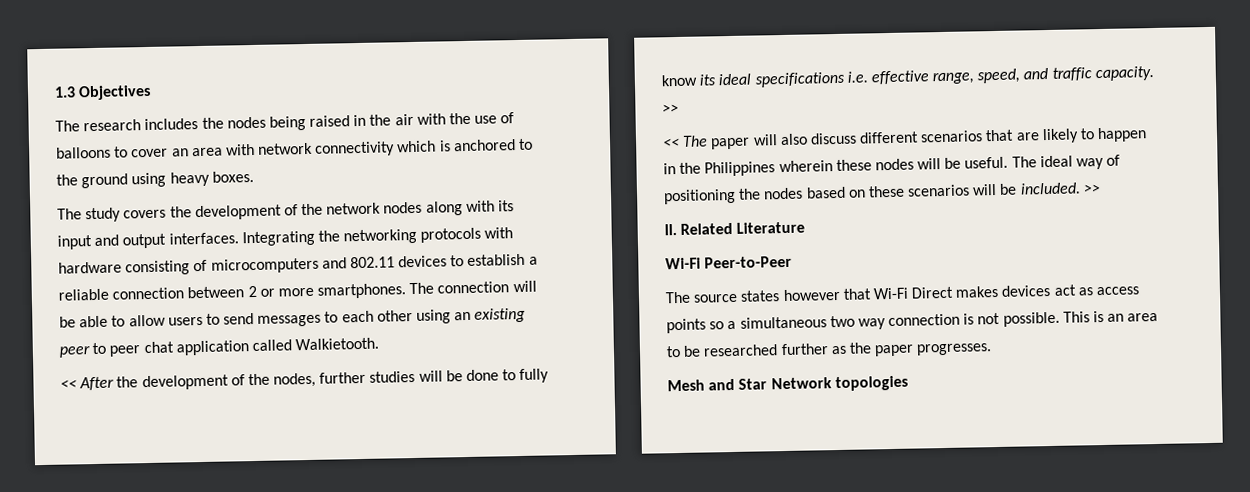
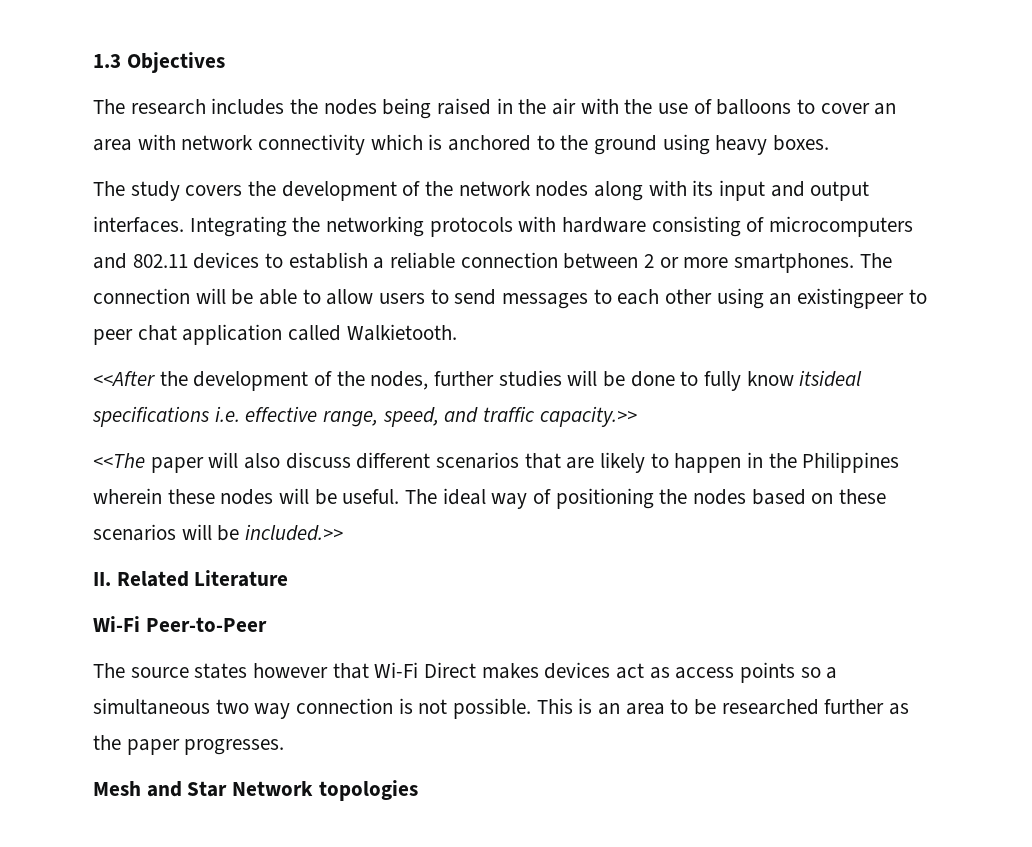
- The connection will be able to allow users to send messages to each other using an existing peer to peer chat application called Walkietooth.
+ The connection will be able to allow users to send messages to each other using an existingpeer to peer chat application called Walkietooth.
- << After the development of the nodes, further studies will be done to fully know its ideal specifications i.e. effective range, speed, and traffic capacity. >>
- << The paper will also discuss different scenarios that are likely to happen in the Philippines wherein these nodes will be useful.
+ <<After the development of the nodes, further studies will be done to fully know itsideal specifications i.e. effective range, speed, and traffic capacity.>>
+ <<The paper will also discuss different scenarios that are likely to happen in the Philippines wherein these nodes will be useful.
- The ideal way of positioning the nodes based on these scenarios will be included. >>
+ The ideal way of positioning the nodes based on these scenarios will be included.>>

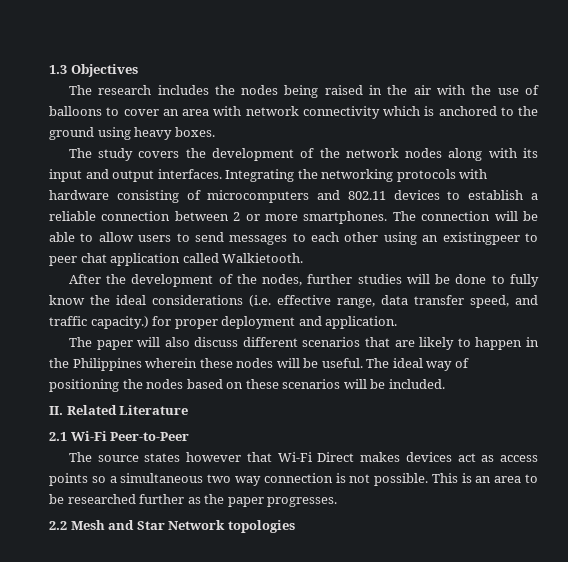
- <<After the development of the nodes, further studies will be done to fully know itsideal specifications i.e. effective range, speed, and traffic capacity.>>
- <<The paper will also discuss different scenarios that are likely to happen in the Philippines wherein these nodes will be useful.
+ After the development of the nodes, further studies will be done to fully know the ideal considerations (i.e. effective range, data transfer speed, and traffic capacity.) for proper deployment and application.
+ The paper will also discuss different scenarios that are likely to happen in the Philippines wherein these nodes will be useful.
- The ideal way of positioning the nodes based on these scenarios will be included.>>
+ The ideal way of positioning the nodes based on these scenarios will be included.
- Wi-Fi Peer-to-Peer
+ 2.1 Wi-Fi Peer-to-Peer
- Mesh and Star Network topologies
+ 2.2 Mesh and Star Network topologies

